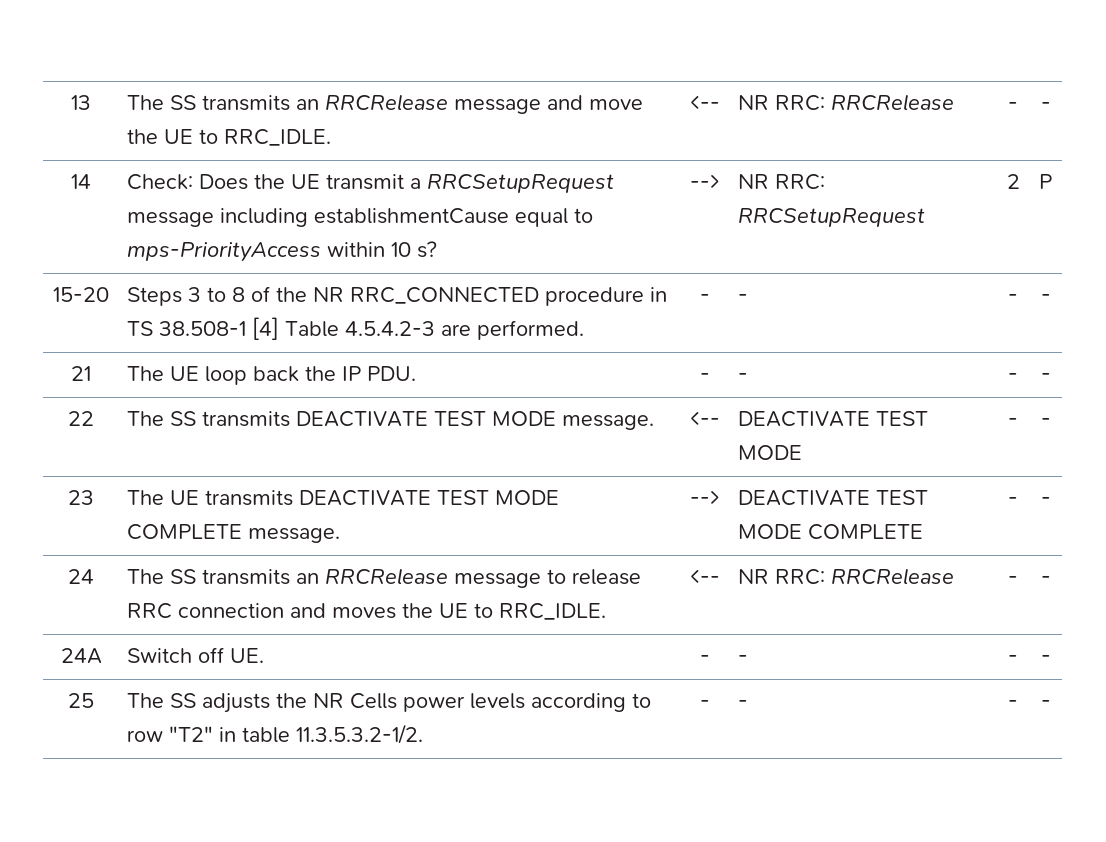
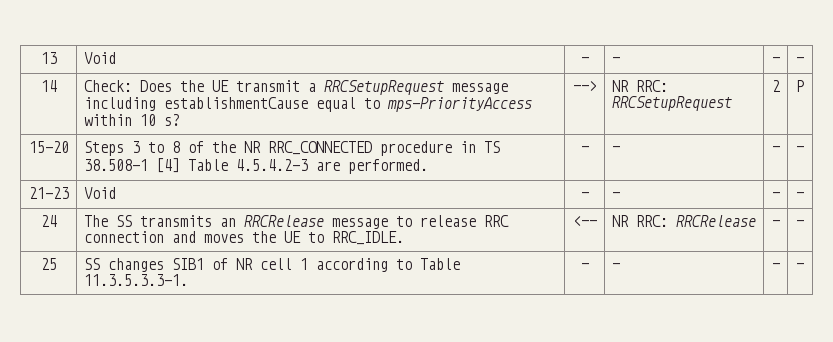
- 13 | The SS transmits an RRCRelease message and move the UE to RRC_IDLE. | <-- | NR RRC: RRCRelease | - | -
+ 13 | Void | - | - | - | -
- 21 | The UE loop back the IP PDU. | - | - | - | -
- 22 | The SS transmits DEACTIVATE TEST MODE message. | <-- | DEACTIVATE TEST MODE | - | -
- 23 | The UE transmits DEACTIVATE TEST MODE COMPLETE message. | --> | DEACTIVATE TEST MODE COMPLETE | - | -
+ 21-23 | Void | - | - | - | -
- 24A | Switch off UE. | - | - | - | -
- 25 | The SS adjusts the NR Cells power levels according to row "T2" in table 11.3.5.3.2-1/2. | - | - | - | -
+ 25 | SS changes SIB1 of NR cell 1 according to Table 11.3.5.3.3-1. | - | - | - | -

